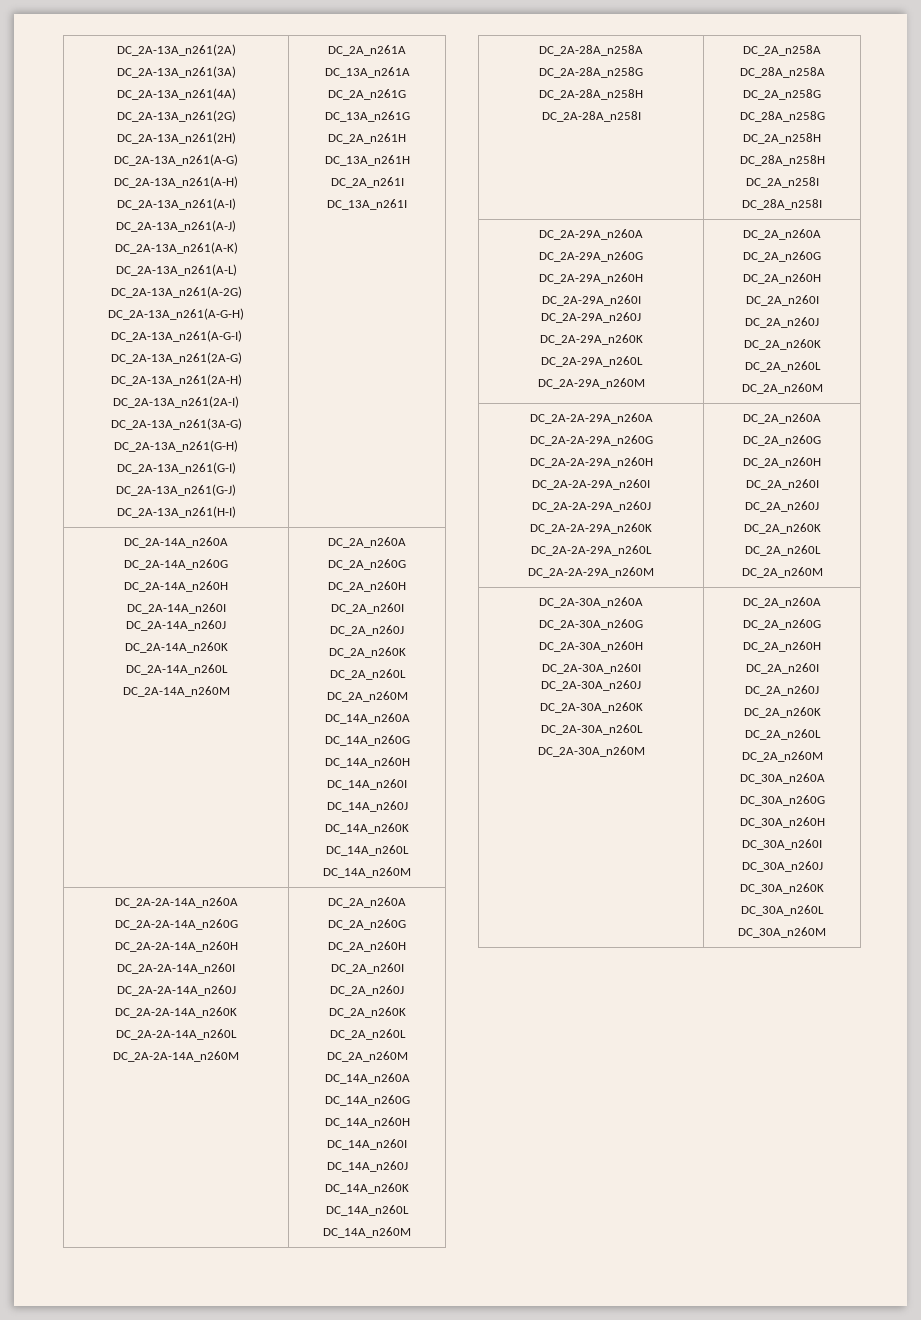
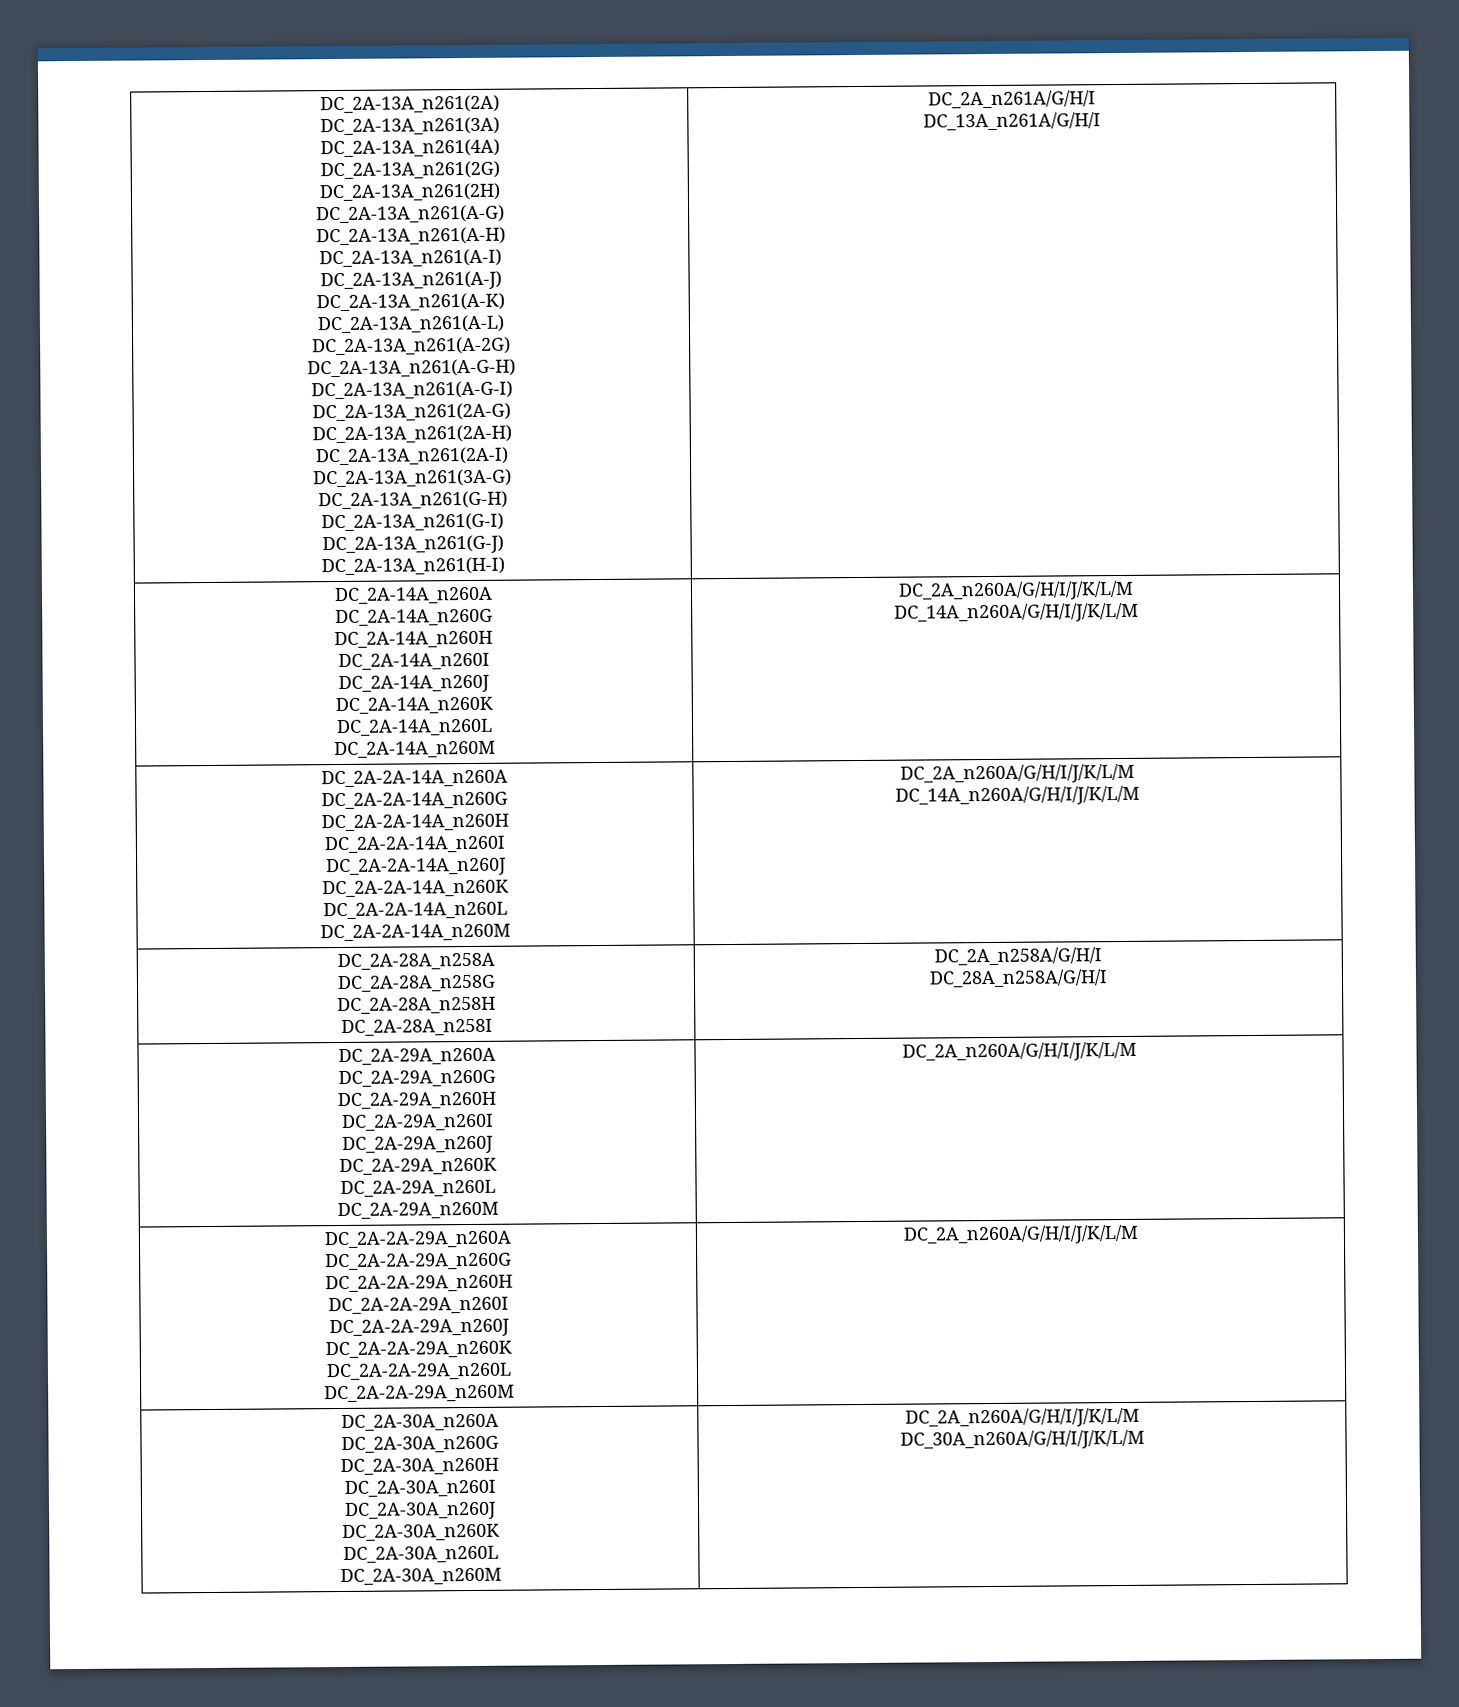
  DC_2A-13A_n261(2A)
  DC_2A-13A_n261(3A)
  DC_2A-13A_n261(4A)
  DC_2A-13A_n261(2G)
  DC_2A-13A_n261(2H)
  DC_2A-13A_n261(A-G)
  DC_2A-13A_n261(A-H)
  DC_2A-13A_n261(A-I)
  DC_2A-13A_n261(A-J)
  DC_2A-13A_n261(A-K)
  DC_2A-13A_n261(A-L)
  DC_2A-13A_n261(A-2G)
  DC_2A-13A_n261(A-G-H)
  DC_2A-13A_n261(A-G-I)
  DC_2A-13A_n261(2A-G)
  DC_2A-13A_n261(2A-H)
  DC_2A-13A_n261(2A-I)
  DC_2A-13A_n261(3A-G)
  DC_2A-13A_n261(G-H)
  DC_2A-13A_n261(G-I)
  DC_2A-13A_n261(G-J)
- DC_2A-13A_n261(H-I) | DC_2A_n261A
- DC_13A_n261A
- DC_2A_n261G
- DC_13A_n261G
- DC_2A_n261H
- DC_13A_n261H
- DC_2A_n261I
- DC_13A_n261I
+ DC_2A-13A_n261(H-I) | DC_2A_n261A/G/H/I
+ DC_13A_n261A/G/H/I
  DC_2A-14A_n260A
  DC_2A-14A_n260G
  DC_2A-14A_n260H
  DC_2A-14A_n260I
  DC_2A-14A_n260J
  DC_2A-14A_n260K
  DC_2A-14A_n260L
- DC_2A-14A_n260M | DC_2A_n260A
- DC_2A_n260G
- DC_2A_n260H
- DC_2A_n260I
- DC_2A_n260J
- DC_2A_n260K
- DC_2A_n260L
- DC_2A_n260M
- DC_14A_n260A
- DC_14A_n260G
- DC_14A_n260H
- DC_14A_n260I
- DC_14A_n260J
- DC_14A_n260K
- DC_14A_n260L
- DC_14A_n260M
+ DC_2A-14A_n260M | DC_2A_n260A/G/H/I/J/K/L/M
+ DC_14A_n260A/G/H/I/J/K/L/M
  DC_2A-2A-14A_n260A
  DC_2A-2A-14A_n260G
  DC_2A-2A-14A_n260H
  DC_2A-2A-14A_n260I
  DC_2A-2A-14A_n260J
  DC_2A-2A-14A_n260K
  DC_2A-2A-14A_n260L
- DC_2A-2A-14A_n260M | DC_2A_n260A
- DC_2A_n260G
- DC_2A_n260H
- DC_2A_n260I
- DC_2A_n260J
- DC_2A_n260K
- DC_2A_n260L
- DC_2A_n260M
- DC_14A_n260A
- DC_14A_n260G
- DC_14A_n260H
- DC_14A_n260I
- DC_14A_n260J
- DC_14A_n260K
- DC_14A_n260L
- DC_14A_n260M
+ DC_2A-2A-14A_n260M | DC_2A_n260A/G/H/I/J/K/L/M
+ DC_14A_n260A/G/H/I/J/K/L/M
  DC_2A-28A_n258A
  DC_2A-28A_n258G
  DC_2A-28A_n258H
- DC_2A-28A_n258I | DC_2A_n258A
- DC_28A_n258A
- DC_2A_n258G
- DC_28A_n258G
- DC_2A_n258H
- DC_28A_n258H
- DC_2A_n258I
- DC_28A_n258I
+ DC_2A-28A_n258I | DC_2A_n258A/G/H/I
+ DC_28A_n258A/G/H/I
  DC_2A-29A_n260A
  DC_2A-29A_n260G
  DC_2A-29A_n260H
  DC_2A-29A_n260I
  DC_2A-29A_n260J
  DC_2A-29A_n260K
  DC_2A-29A_n260L
- DC_2A-29A_n260M | DC_2A_n260A
- DC_2A_n260G
- DC_2A_n260H
- DC_2A_n260I
- DC_2A_n260J
- DC_2A_n260K
- DC_2A_n260L
- DC_2A_n260M
+ DC_2A-29A_n260M | DC_2A_n260A/G/H/I/J/K/L/M
  DC_2A-2A-29A_n260A
  DC_2A-2A-29A_n260G
  DC_2A-2A-29A_n260H
  DC_2A-2A-29A_n260I
  DC_2A-2A-29A_n260J
  DC_2A-2A-29A_n260K
  DC_2A-2A-29A_n260L
- DC_2A-2A-29A_n260M | DC_2A_n260A
- DC_2A_n260G
- DC_2A_n260H
- DC_2A_n260I
- DC_2A_n260J
- DC_2A_n260K
- DC_2A_n260L
- DC_2A_n260M
+ DC_2A-2A-29A_n260M | DC_2A_n260A/G/H/I/J/K/L/M
  DC_2A-30A_n260A
  DC_2A-30A_n260G
  DC_2A-30A_n260H
  DC_2A-30A_n260I
  DC_2A-30A_n260J
  DC_2A-30A_n260K
  DC_2A-30A_n260L
- DC_2A-30A_n260M | DC_2A_n260A
- DC_2A_n260G
- DC_2A_n260H
- DC_2A_n260I
- DC_2A_n260J
- DC_2A_n260K
- DC_2A_n260L
- DC_2A_n260M
- DC_30A_n260A
- DC_30A_n260G
- DC_30A_n260H
- DC_30A_n260I
- DC_30A_n260J
- DC_30A_n260K
- DC_30A_n260L
- DC_30A_n260M
+ DC_2A-30A_n260M | DC_2A_n260A/G/H/I/J/K/L/M
+ DC_30A_n260A/G/H/I/J/K/L/M

